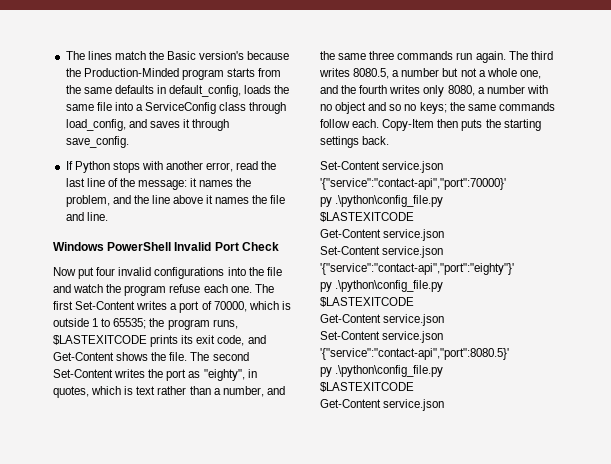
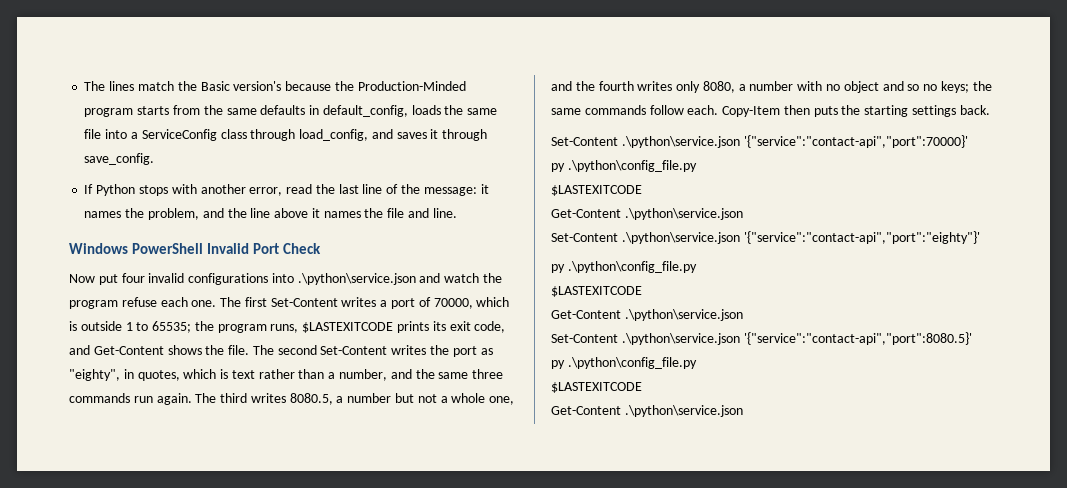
- Now put four invalid configurations into the file and watch the program refuse each one.
+ Now put four invalid configurations into .\python\service.json and watch the program refuse each one.
- Set-Content service.json '{"service":"contact-api","port":70000}'
+ Set-Content .\python\service.json '{"service":"contact-api","port":70000}'
  py .\python\config_file.py
  $LASTEXITCODE
- Get-Content service.json
- Set-Content service.json '{"service":"contact-api","port":"eighty"}'
+ Get-Content .\python\service.json
+ Set-Content .\python\service.json '{"service":"contact-api","port":"eighty"}'
  py .\python\config_file.py
  $LASTEXITCODE
- Get-Content service.json
- Set-Content service.json '{"service":"contact-api","port":8080.5}'
+ Get-Content .\python\service.json
+ Set-Content .\python\service.json '{"service":"contact-api","port":8080.5}'
  py .\python\config_file.py
  $LASTEXITCODE
- Get-Content service.json
+ Get-Content .\python\service.json

